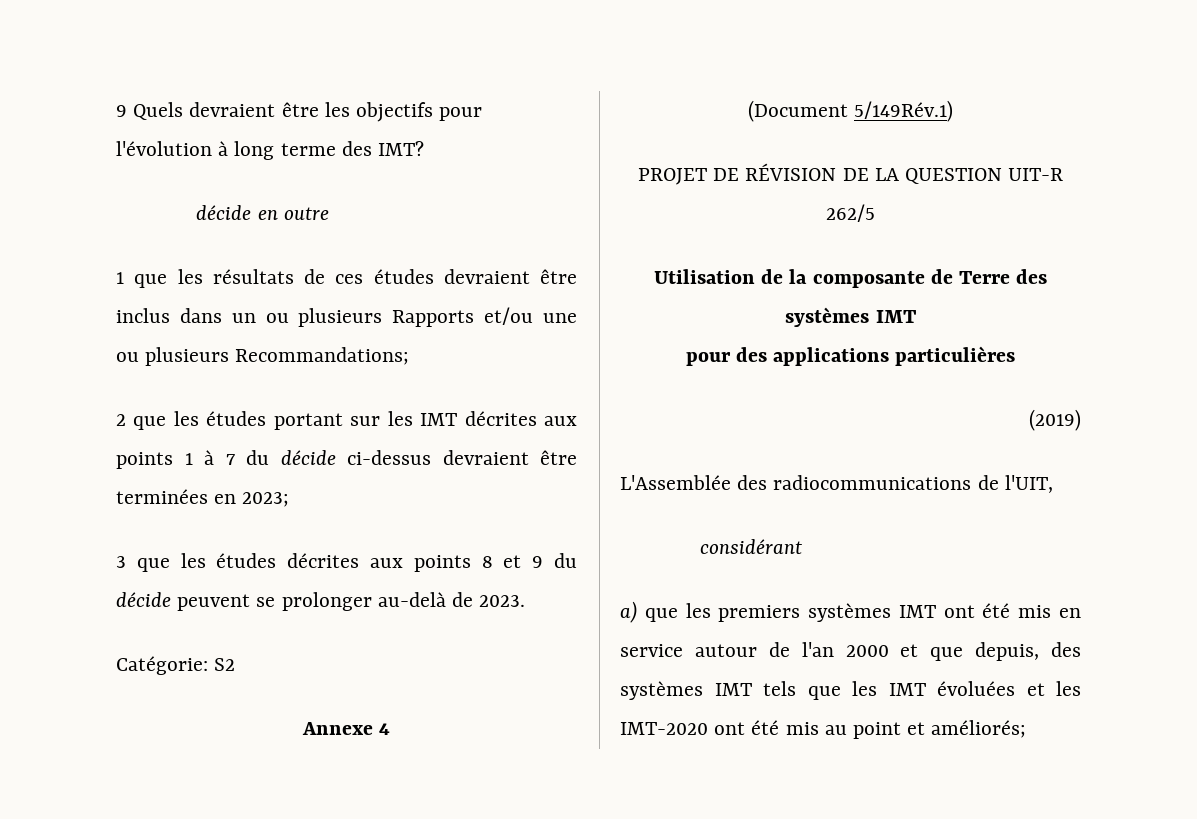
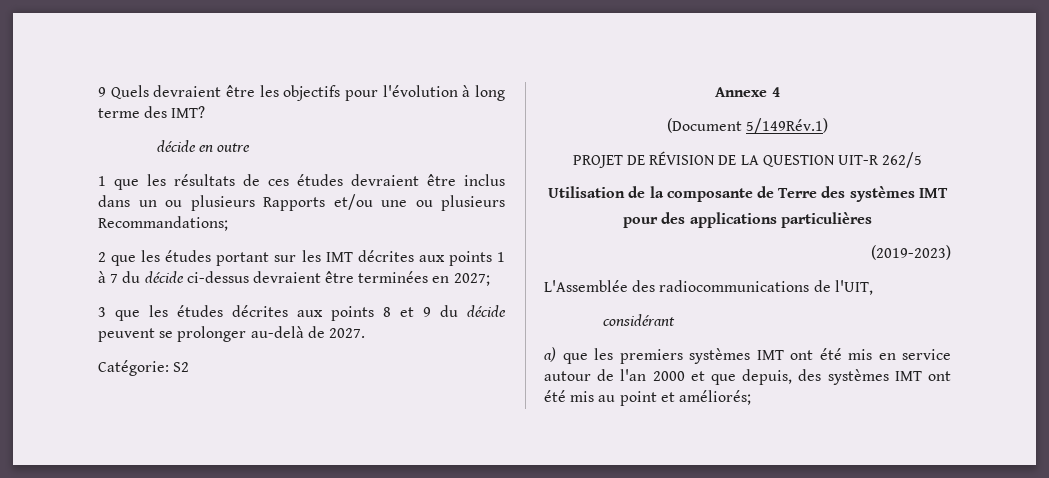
- 2 que les études portant sur les IMT décrites aux points 1 à 7 du décide ci-dessus devraient être terminées en 2023;
+ 2 que les études portant sur les IMT décrites aux points 1 à 7 du décide ci-dessus devraient être terminées en 2027;
- 3 que les études décrites aux points 8 et 9 du décide peuvent se prolonger au-delà de 2023.
+ 3 que les études décrites aux points 8 et 9 du décide peuvent se prolonger au-delà de 2027.
- (2019)
+ (2019-2023)
- a) que les premiers systèmes IMT ont été mis en service autour de l'an 2000 et que depuis, des systèmes IMT tels que les IMT évoluées et les IMT-2020 ont été mis au point et améliorés;
+ a) que les premiers systèmes IMT ont été mis en service autour de l'an 2000 et que depuis, des systèmes IMT ont été mis au point et améliorés;

